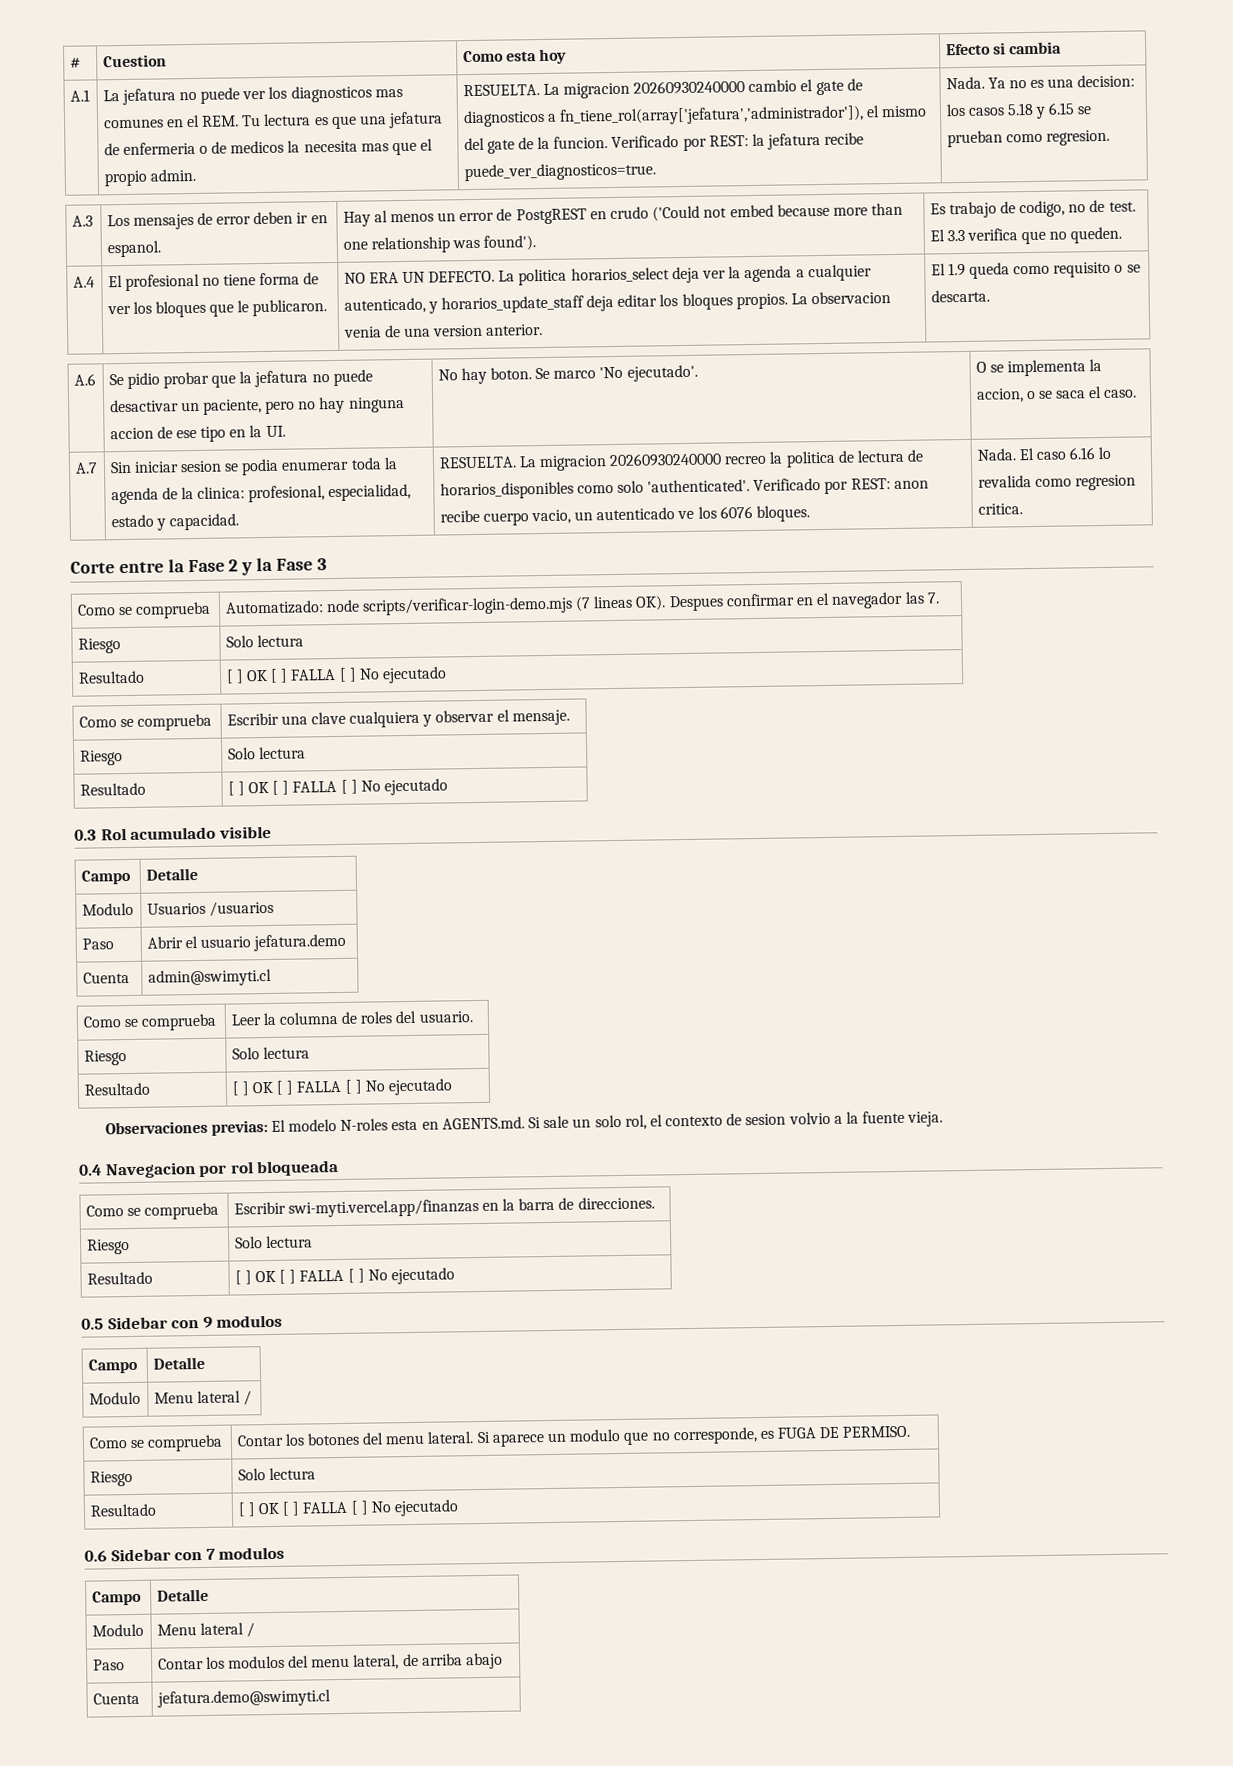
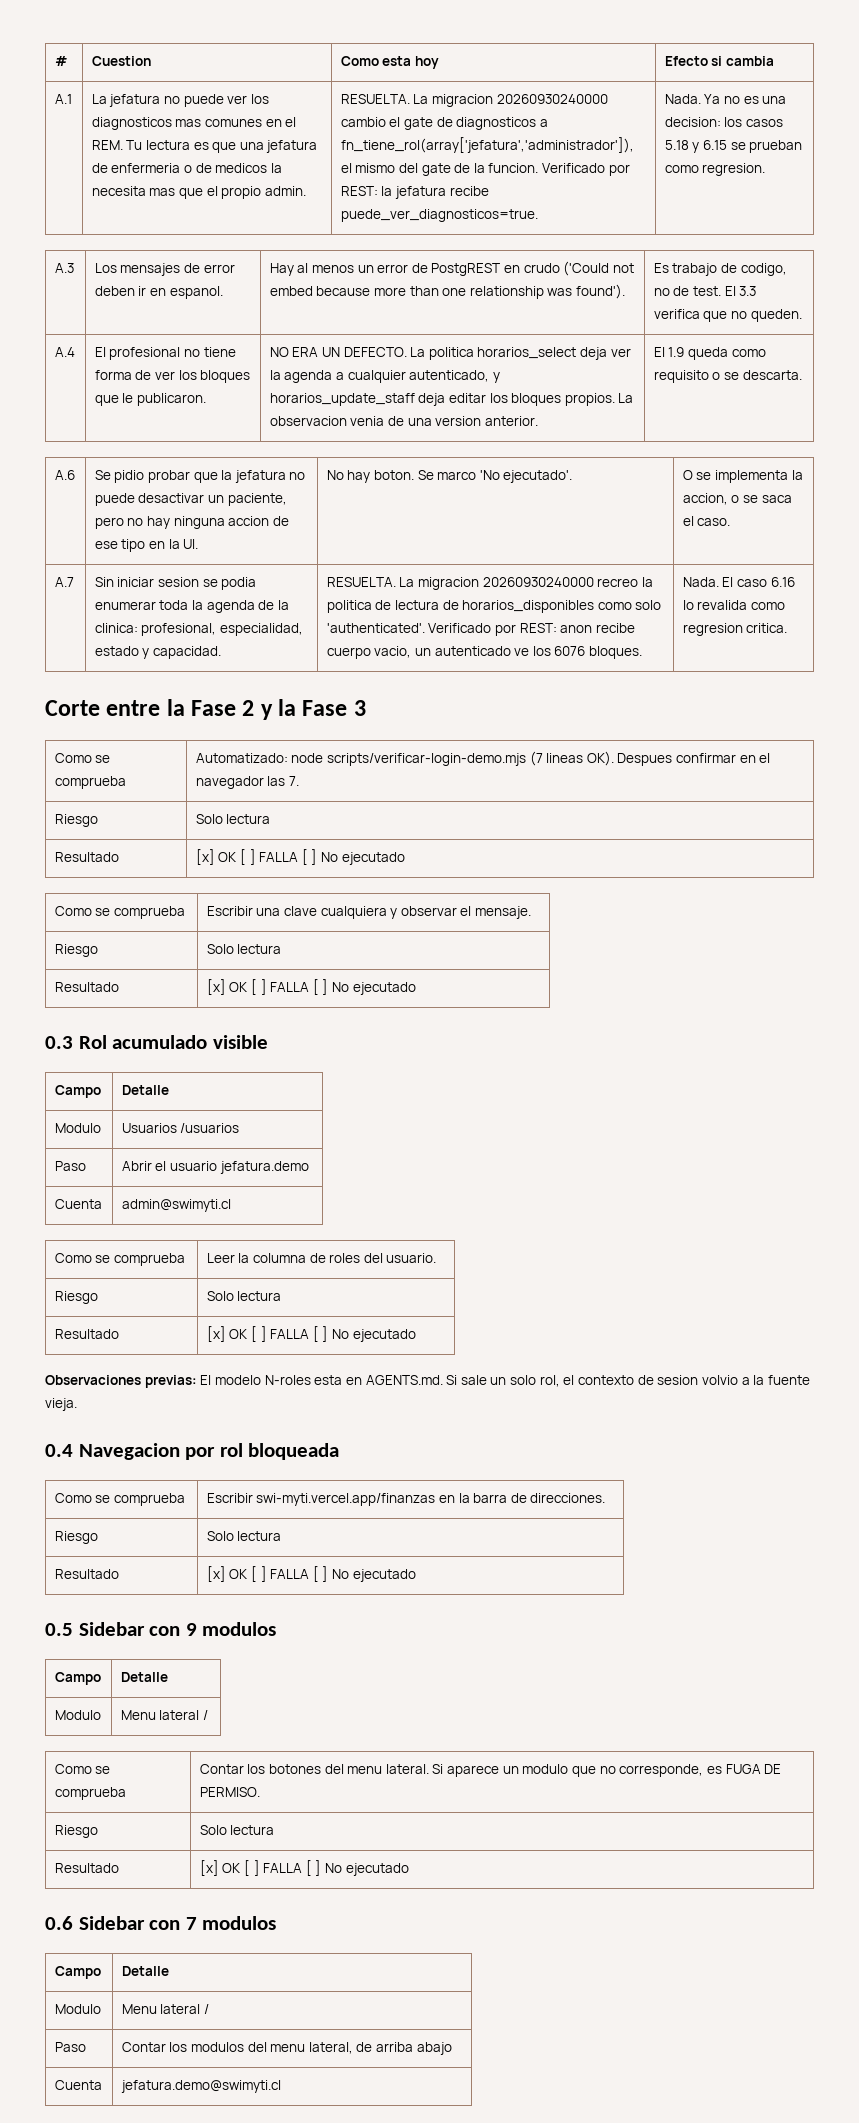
  Como se comprueba | Automatizado: node scripts/verificar-login-demo.mjs (7 lineas OK). Despues confirmar en el navegador las 7.
  Riesgo | Solo lectura
- Resultado | [ ] OK [ ] FALLA [ ] No ejecutado
+ Resultado | [x] OK [ ] FALLA [ ] No ejecutado
  Como se comprueba | Escribir una clave cualquiera y observar el mensaje.
  Riesgo | Solo lectura
- Resultado | [ ] OK [ ] FALLA [ ] No ejecutado
+ Resultado | [x] OK [ ] FALLA [ ] No ejecutado
  Como se comprueba | Leer la columna de roles del usuario.
  Riesgo | Solo lectura
- Resultado | [ ] OK [ ] FALLA [ ] No ejecutado
+ Resultado | [x] OK [ ] FALLA [ ] No ejecutado
  Como se comprueba | Escribir swi-myti.vercel.app/finanzas en la barra de direcciones.
  Riesgo | Solo lectura
- Resultado | [ ] OK [ ] FALLA [ ] No ejecutado
+ Resultado | [x] OK [ ] FALLA [ ] No ejecutado
  Como se comprueba | Contar los botones del menu lateral. Si aparece un modulo que no corresponde, es FUGA DE PERMISO.
  Riesgo | Solo lectura
- Resultado | [ ] OK [ ] FALLA [ ] No ejecutado
+ Resultado | [x] OK [ ] FALLA [ ] No ejecutado

